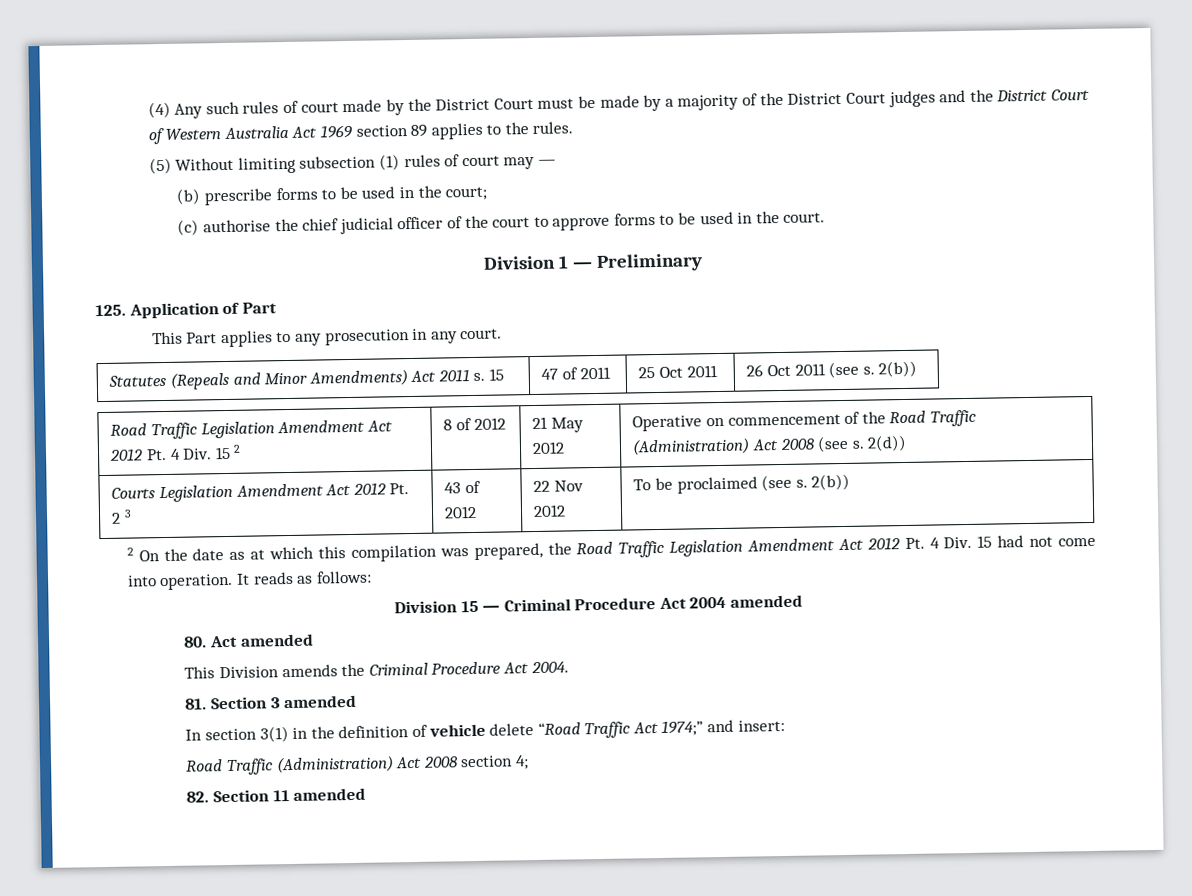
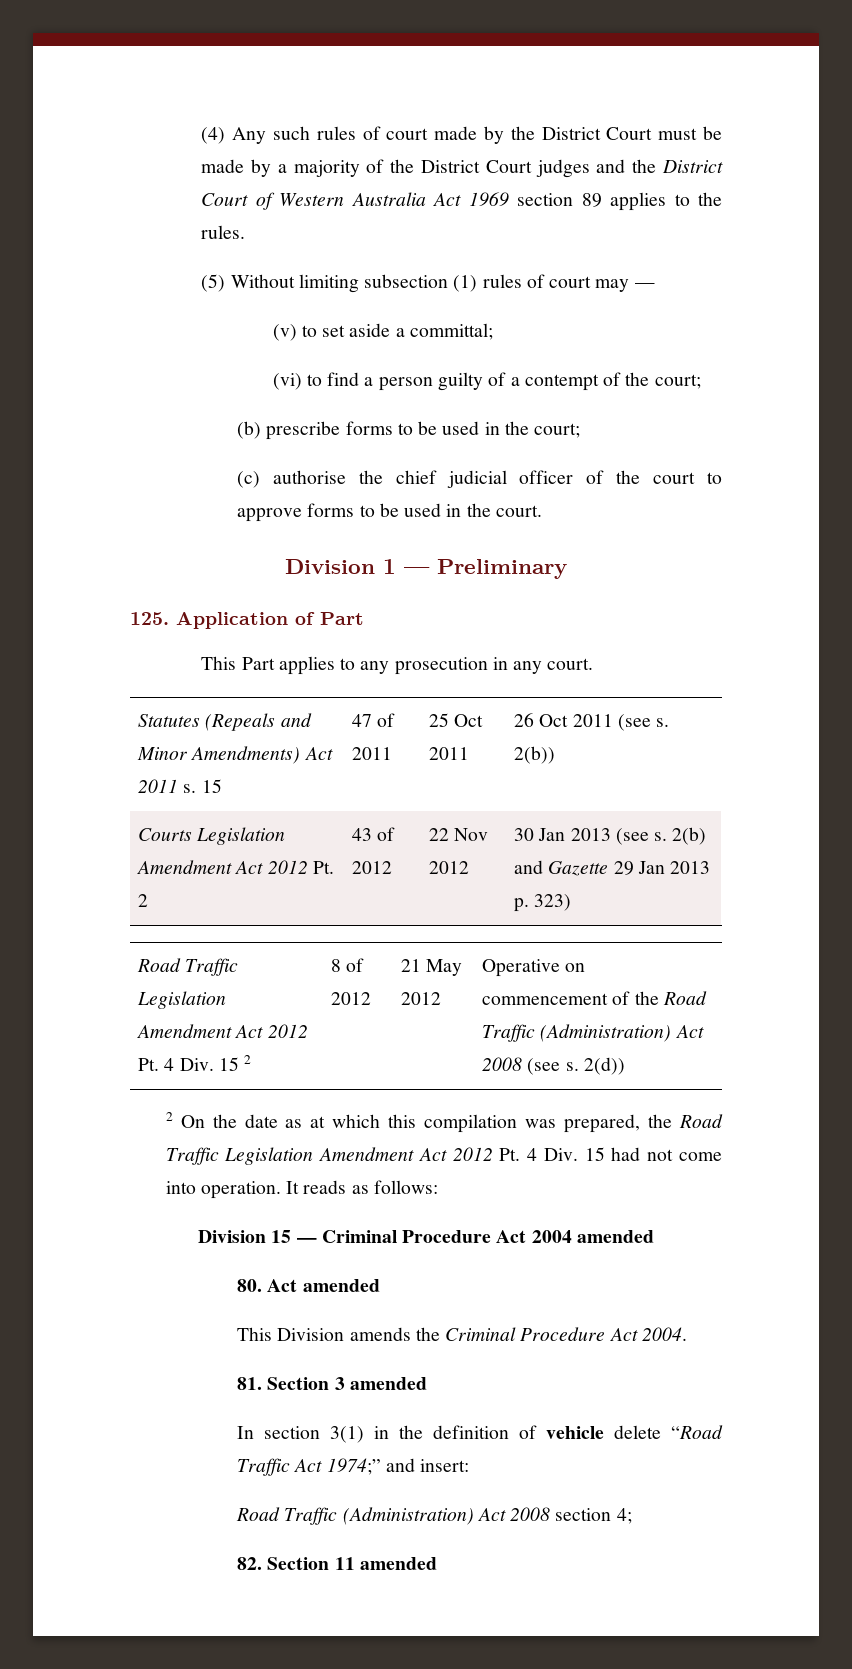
+ (v) to set aside a committal;
+ (vi) to find a person guilty of a contempt of the court;
+ Courts Legislation Amendment Act 2012 Pt. 2 | 43 of 2012 | 22 Nov 2012 | 30 Jan 2013 (see s. 2(b) and Gazette 29 Jan 2013 p. 323)
- Courts Legislation Amendment Act 2012 Pt. 2 3 | 43 of 2012 | 22 Nov 2012 | To be proclaimed (see s. 2(b))

